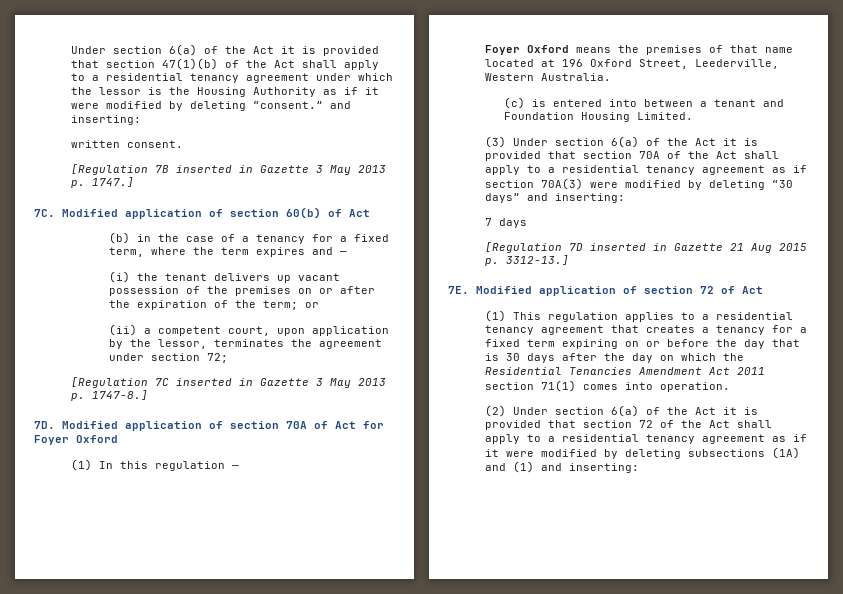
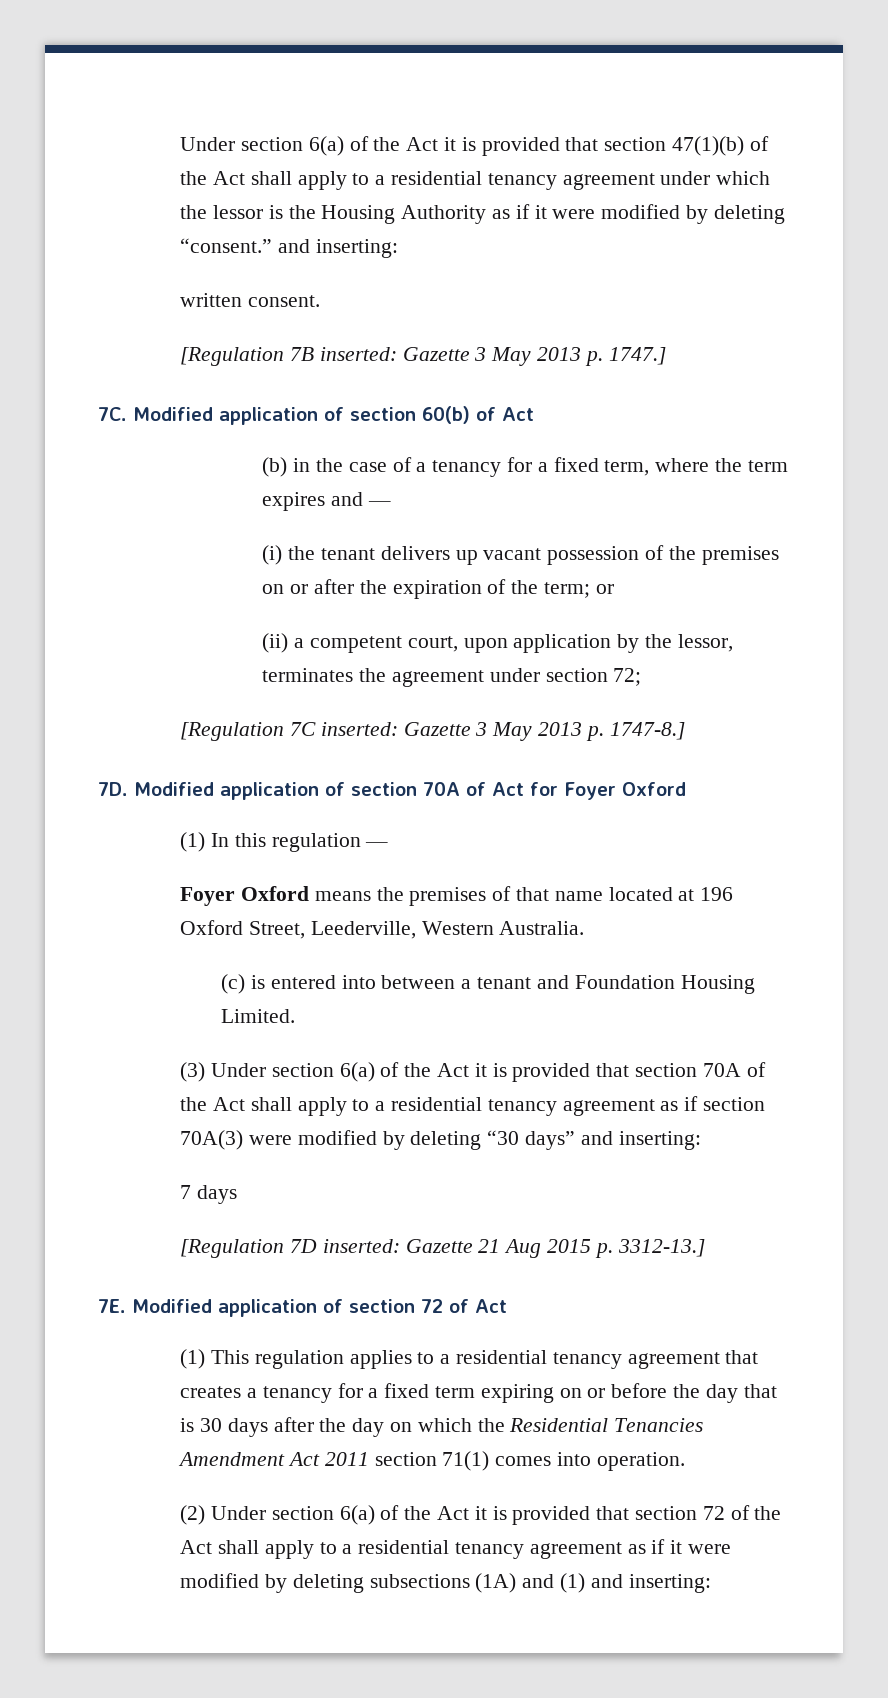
- [Regulation 7B inserted in Gazette 3 May 2013 p. 1747.]
+ [Regulation 7B inserted: Gazette 3 May 2013 p. 1747.]
- [Regulation 7C inserted in Gazette 3 May 2013 p. 1747-8.]
+ [Regulation 7C inserted: Gazette 3 May 2013 p. 1747-8.]
- [Regulation 7D inserted in Gazette 21 Aug 2015 p. 3312-13.]
+ [Regulation 7D inserted: Gazette 21 Aug 2015 p. 3312-13.]

